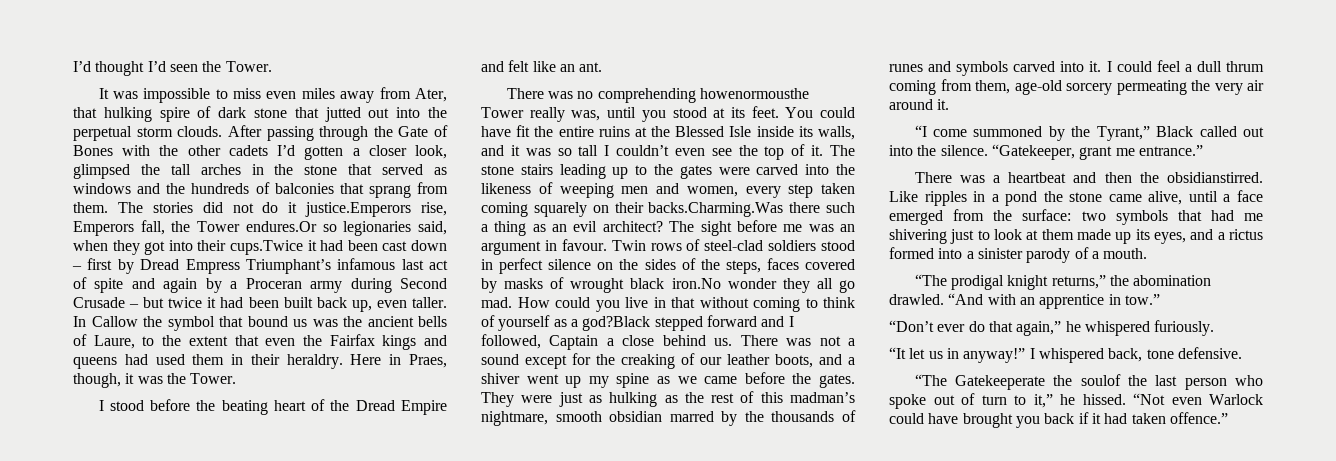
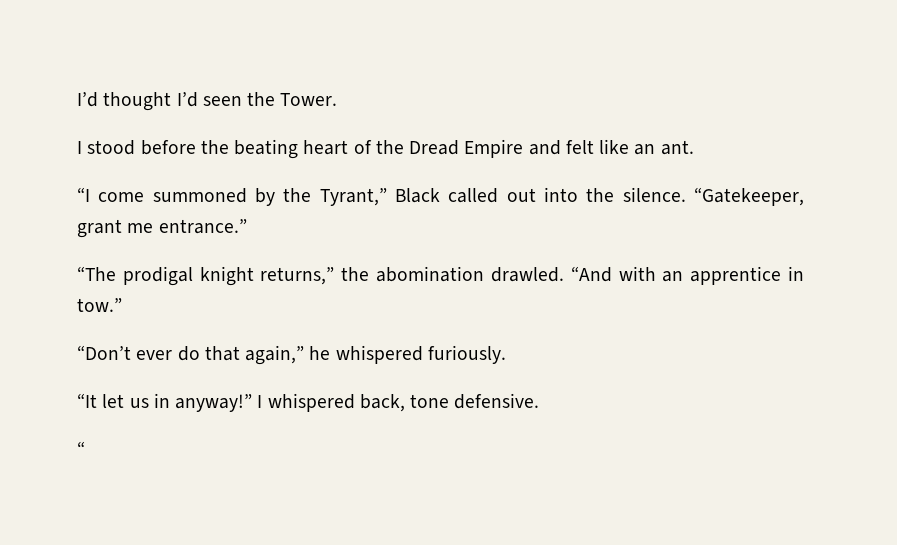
- It was impossible to miss even miles away from Ater, that hulking spire of dark stone that jutted out into the perpetual storm clouds. After passing through the Gate of Bones with the other cadets I’d gotten a closer look, glimpsed the tall arches in the stone that served as windows and the hundreds of balconies that sprang from them. The stories did not do it justice.Emperors rise, Emperors fall, the Tower endures.Or so legionaries said, when they got into their cups.Twice it had been cast down – first by Dread Empress Triumphant’s infamous last act of spite and again by a Proceran army during Second Crusade – but twice it had been built back up, even taller. In Callow the symbol that bound us was the ancient bells of Laure, to the extent that even the Fairfax kings and queens had used them in their heraldry. Here in Praes, though, it was the Tower.
- There was no comprehending howenormousthe Tower really was, until you stood at its feet. You could have fit the entire ruins at the Blessed Isle inside its walls, and it was so tall I couldn’t even see the top of it. The stone stairs leading up to the gates were carved into the likeness of weeping men and women, every step taken coming squarely on their backs.Charming.Was there such a thing as an evil architect? The sight before me was an argument in favour. Twin rows of steel-clad soldiers stood in perfect silence on the sides of the steps, faces covered by masks of wrought black iron.No wonder they all go mad. How could you live in that without coming to think of yourself as a god?Black stepped forward and I followed, Captain a close behind us. There was not a sound except for the creaking of our leather boots, and a shiver went up my spine as we came before the gates. They were just as hulking as the rest of this madman’s nightmare, smooth obsidian marred by the thousands of runes and symbols carved into it. I could feel a dull thrum coming from them, age-old sorcery permeating the very air around it.
- There was a heartbeat and then the obsidianstirred. Like ripples in a pond the stone came alive, until a face emerged from the surface: two symbols that had me shivering just to look at them made up its eyes, and a rictus formed into a sinister parody of a mouth.
- “The Gatekeeperate the soulof the last person who spoke out of turn to it,” he hissed. “Not even Warlock could have brought you back if it had taken offence.”
+ “

